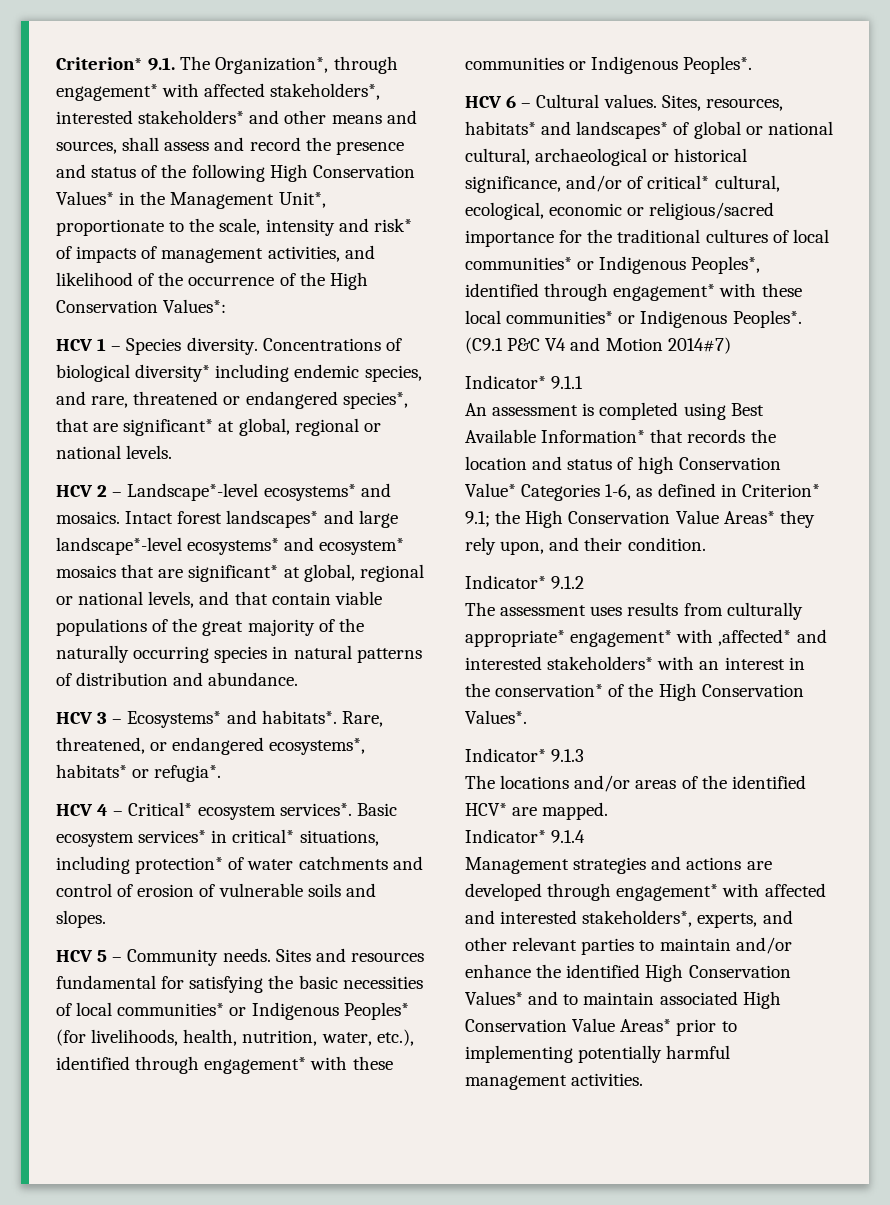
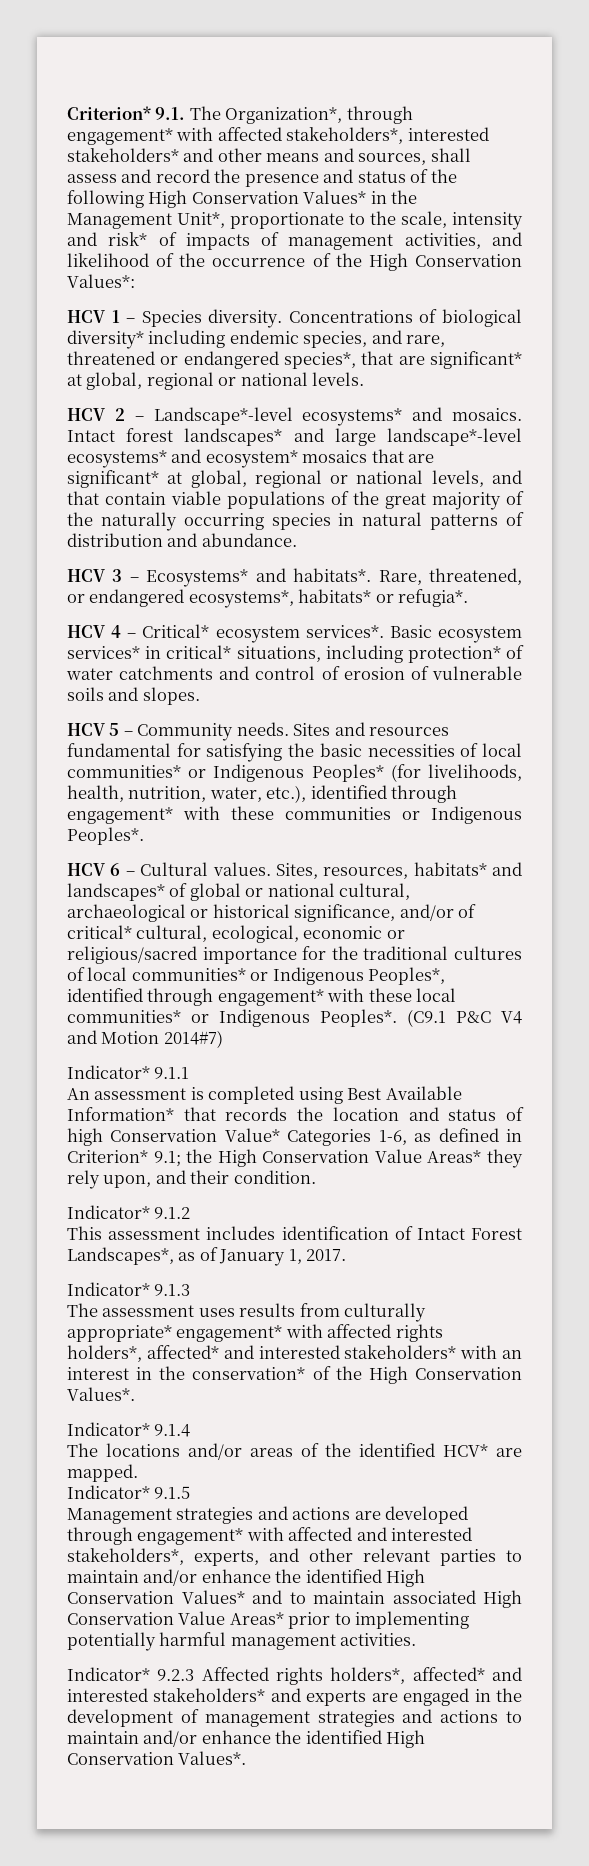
+ This assessment includes identification of Intact Forest Landscapes*, as of January 1, 2017.
+ Indicator* 9.1.3
- The assessment uses results from culturally appropriate* engagement* with ,affected* and interested stakeholders* with an interest in the conservation* of the High Conservation Values*.
+ The assessment uses results from culturally appropriate* engagement* with affected rights holders*, affected* and interested stakeholders* with an interest in the conservation* of the High Conservation Values*.
- Indicator* 9.1.3
+ Indicator* 9.1.4
- Indicator* 9.1.4
+ Indicator* 9.1.5
+ Indicator* 9.2.3 Affected rights holders*, affected* and interested stakeholders* and experts are engaged in the development of management strategies and actions to maintain and/or enhance the identified High Conservation Values*.

